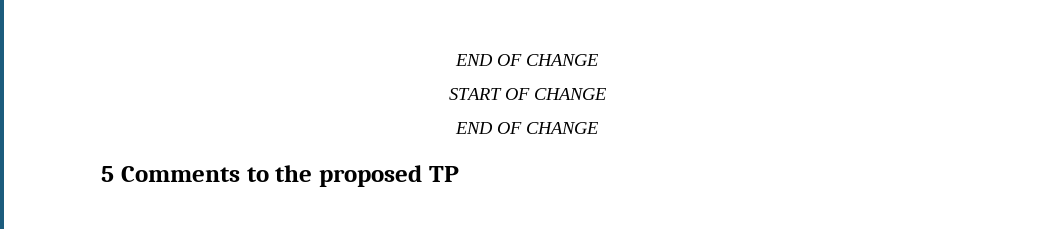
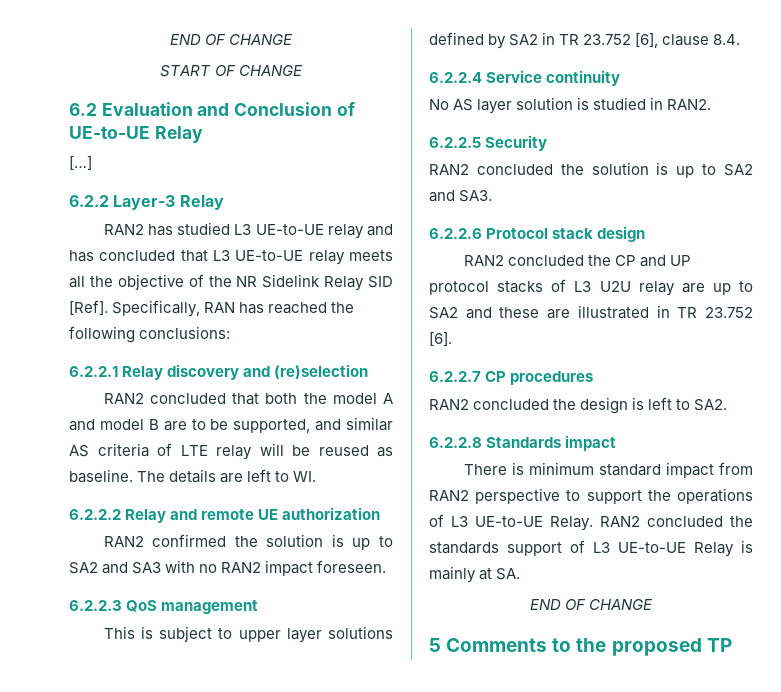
+ 6.2 Evaluation and Conclusion of UE-to-UE Relay
+ […]
+ 6.2.2 Layer-3 Relay
+ RAN2 has studied L3 UE-to-UE relay and has concluded that L3 UE-to-UE relay meets all the objective of the NR Sidelink Relay SID [Ref]. Specifically, RAN has reached the following conclusions:
+ 6.2.2.1 Relay discovery and (re)selection
+ RAN2 concluded that both the model A and model B are to be supported, and similar AS criteria of LTE relay will be reused as baseline. The details are left to WI.
+ 6.2.2.2 Relay and remote UE authorization
+ RAN2 confirmed the solution is up to SA2 and SA3 with no RAN2 impact foreseen.
+ 6.2.2.3 QoS management
+ This is subject to upper layer solutions defined by SA2 in TR 23.752 [6], clause 8.4.
+ 6.2.2.4 Service continuity
+ No AS layer solution is studied in RAN2.
+ 6.2.2.5 Security
+ RAN2 concluded the solution is up to SA2 and SA3.
+ 6.2.2.6 Protocol stack design
+ RAN2 concluded the CP and UP protocol stacks of L3 U2U relay are up to SA2 and these are illustrated in TR 23.752 [6].
+ 6.2.2.7 CP procedures
+ RAN2 concluded the design is left to SA2.
+ 6.2.2.8 Standards impact
+ There is minimum standard impact from RAN2 perspective to support the operations of L3 UE-to-UE Relay. RAN2 concluded the standards support of L3 UE-to-UE Relay is mainly at SA.

